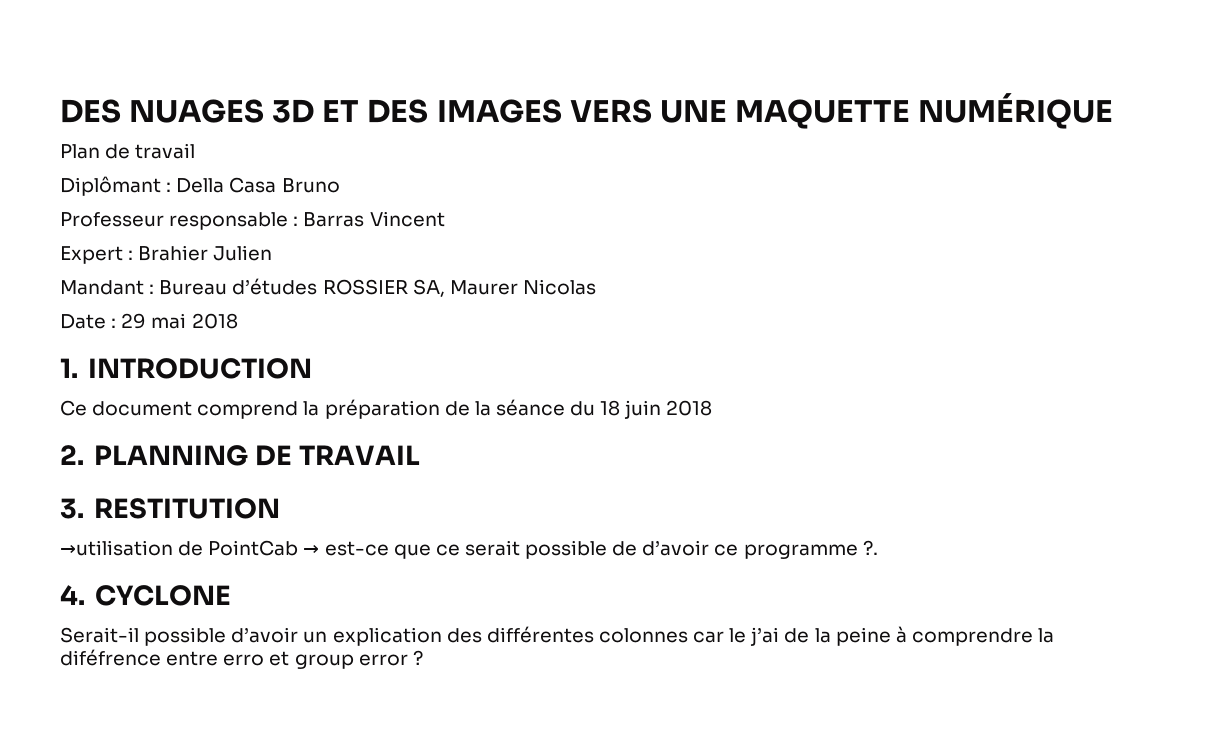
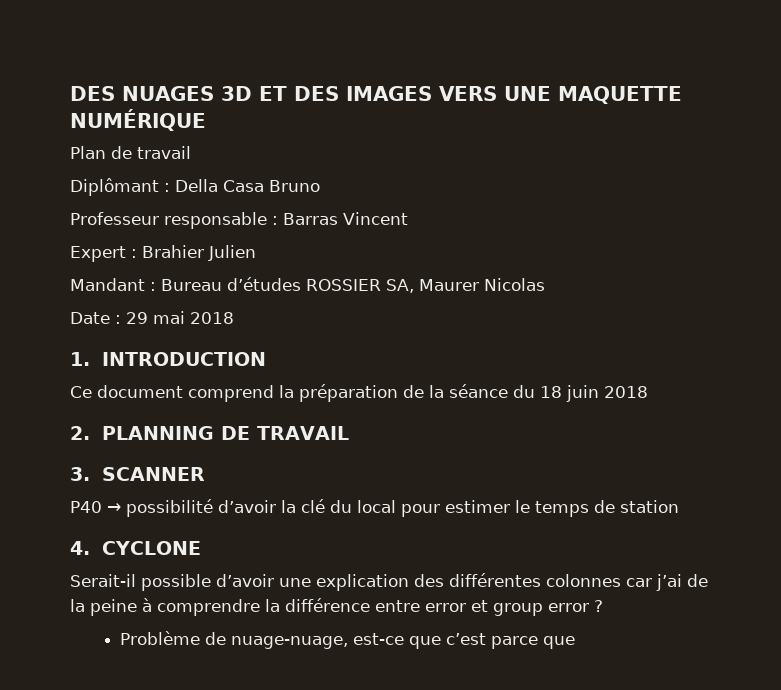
- 3. RESTITUTION
- →utilisation de PointCab → est-ce que ce serait possible de d’avoir ce programme ?.
+ 3. SCANNER
+ P40 → possibilité d’avoir la clé du local pour estimer le temps de station
- Serait-il possible d’avoir un explication des différentes colonnes car le j’ai de la peine à comprendre la diféfrence entre erro et group error ?
+ Serait-il possible d’avoir une explication des différentes colonnes car j’ai de la peine à comprendre la différence entre error et group error ?
+ Problème de nuage-nuage, est-ce que c’est parce que

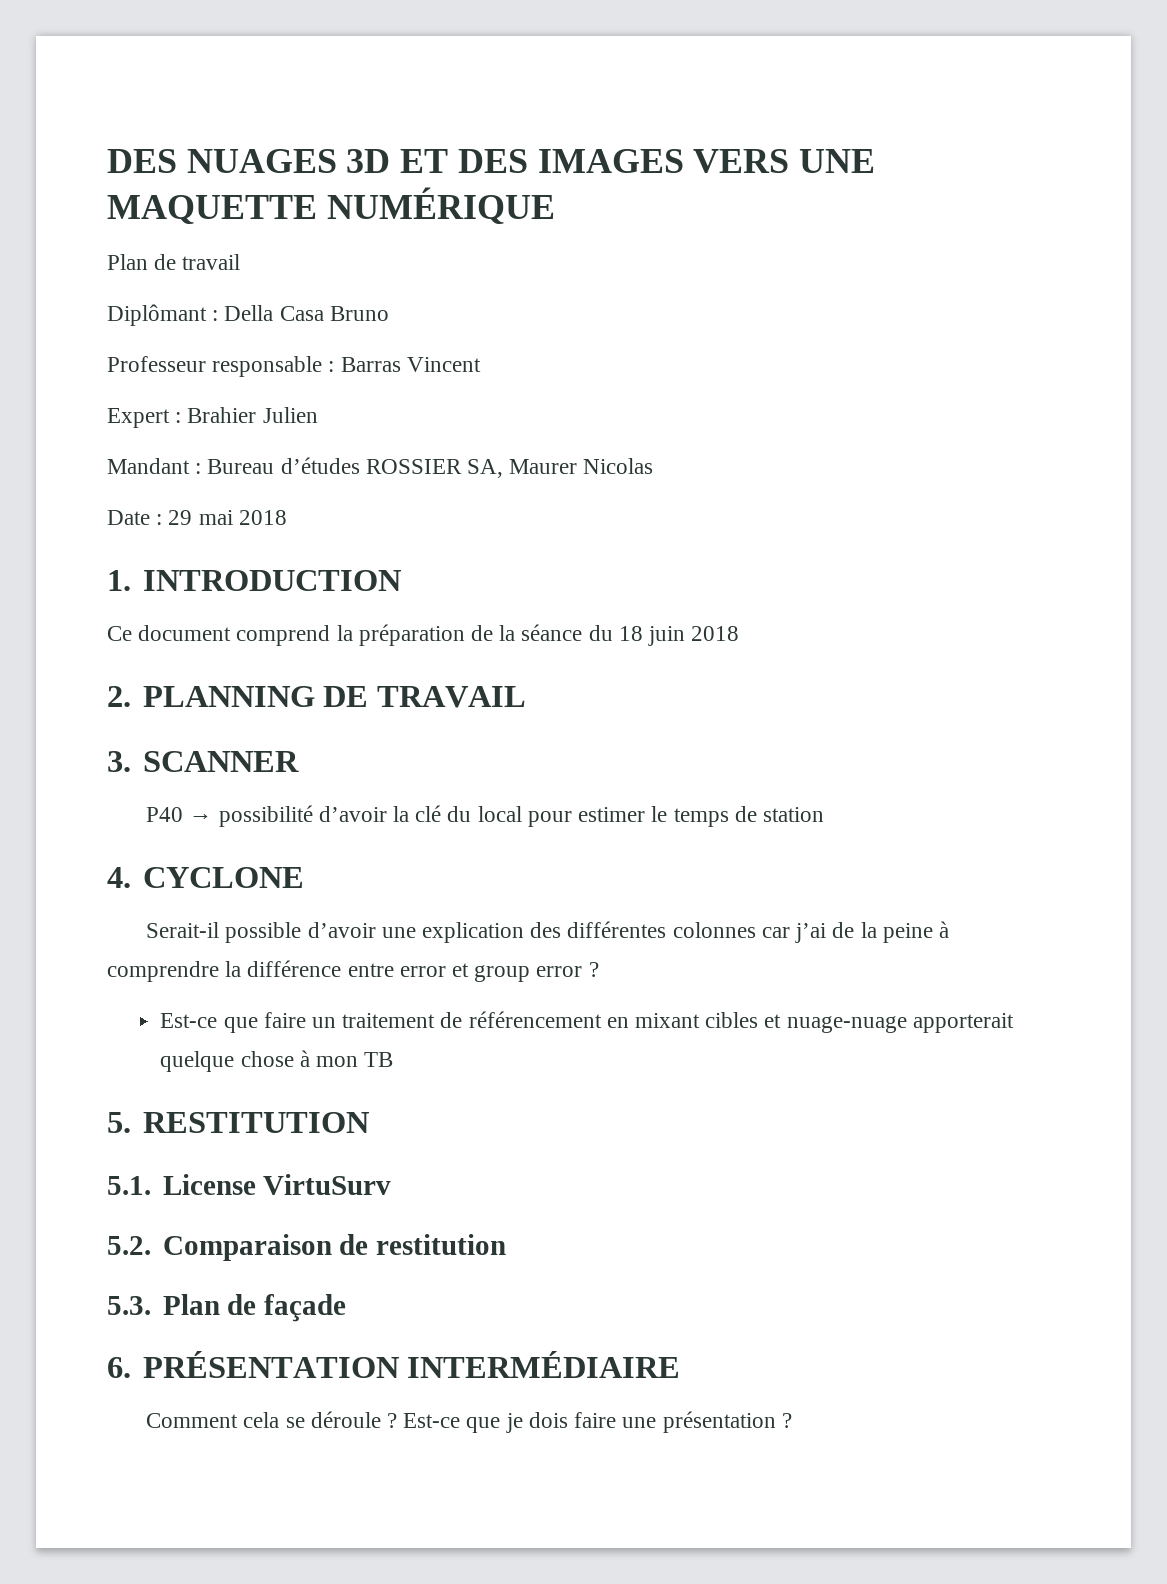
- Problème de nuage-nuage, est-ce que c’est parce que
+ Est-ce que faire un traitement de référencement en mixant cibles et nuage-nuage apporterait quelque chose à mon TB
+ 5. RESTITUTION
+ 5.1. License VirtuSurv
+ 5.2. Comparaison de restitution
+ 5.3. Plan de façade
+ 6. PRÉSENTATION INTERMÉDIAIRE
+ Comment cela se déroule ? Est-ce que je dois faire une présentation ?

